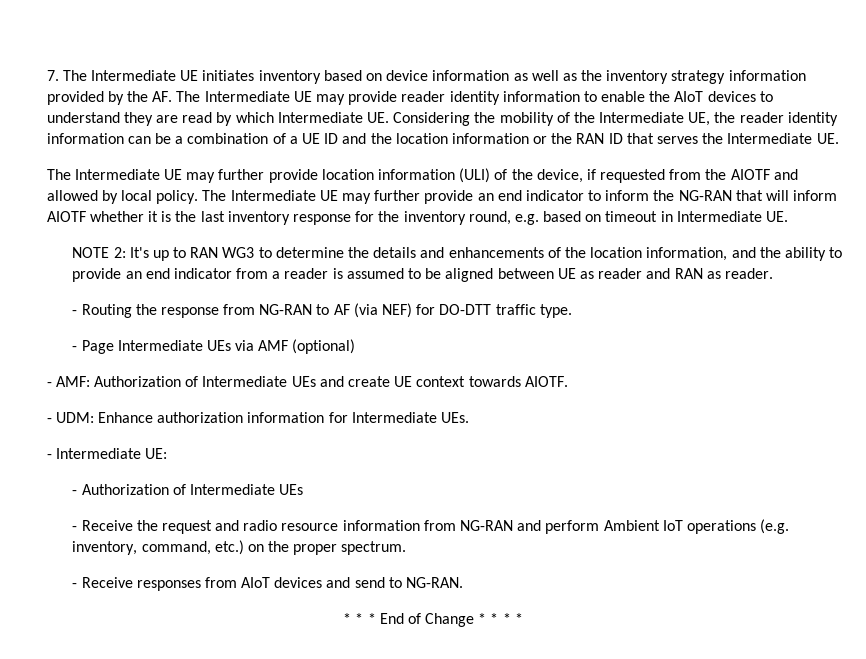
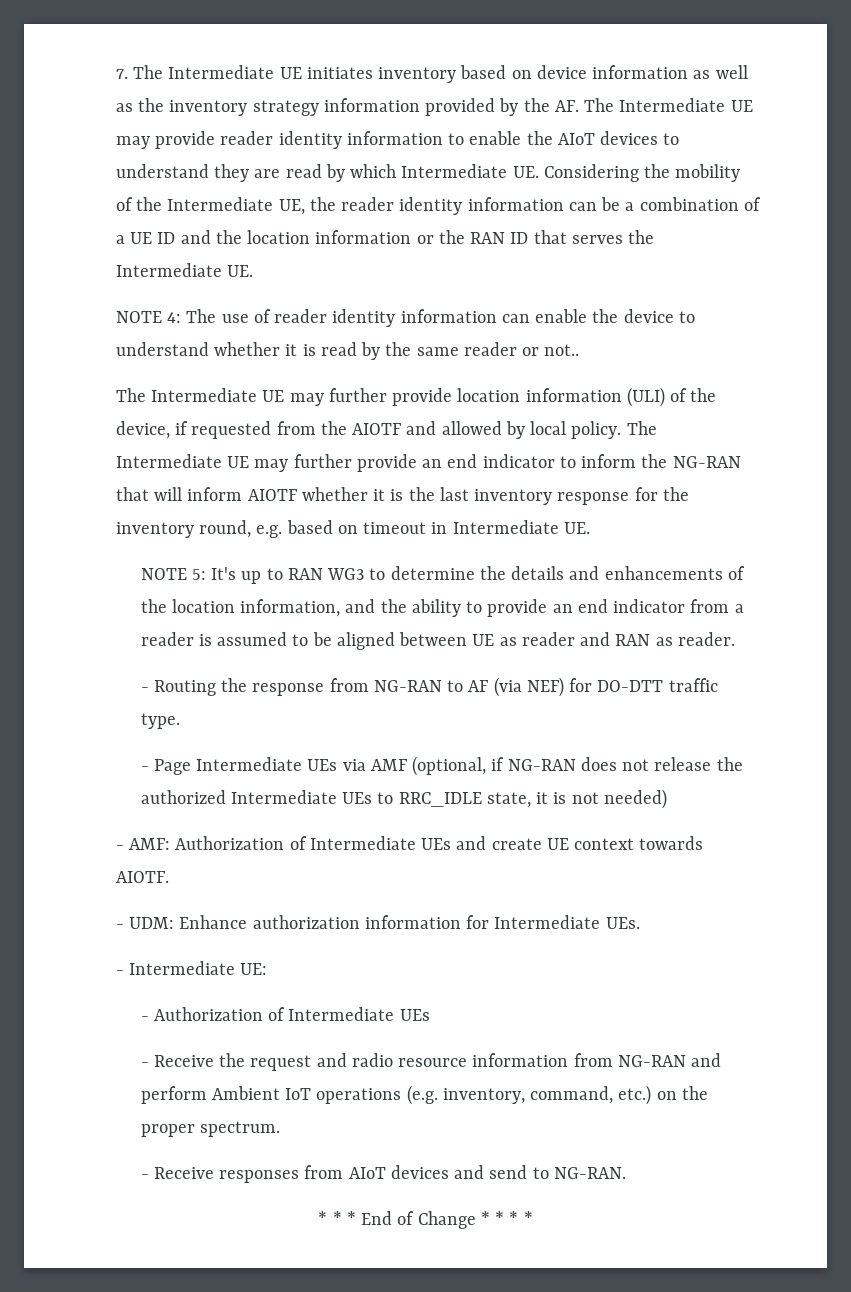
+ NOTE 4: The use of reader identity information can enable the device to understand whether it is read by the same reader or not..
- NOTE 2: It's up to RAN WG3 to determine the details and enhancements of the location information, and the ability to provide an end indicator from a reader is assumed to be aligned between UE as reader and RAN as reader.
+ NOTE 5: It's up to RAN WG3 to determine the details and enhancements of the location information, and the ability to provide an end indicator from a reader is assumed to be aligned between UE as reader and RAN as reader.
- - Page Intermediate UEs via AMF (optional)
+ - Page Intermediate UEs via AMF (optional, if NG-RAN does not release the authorized Intermediate UEs to RRC_IDLE state, it is not needed)

